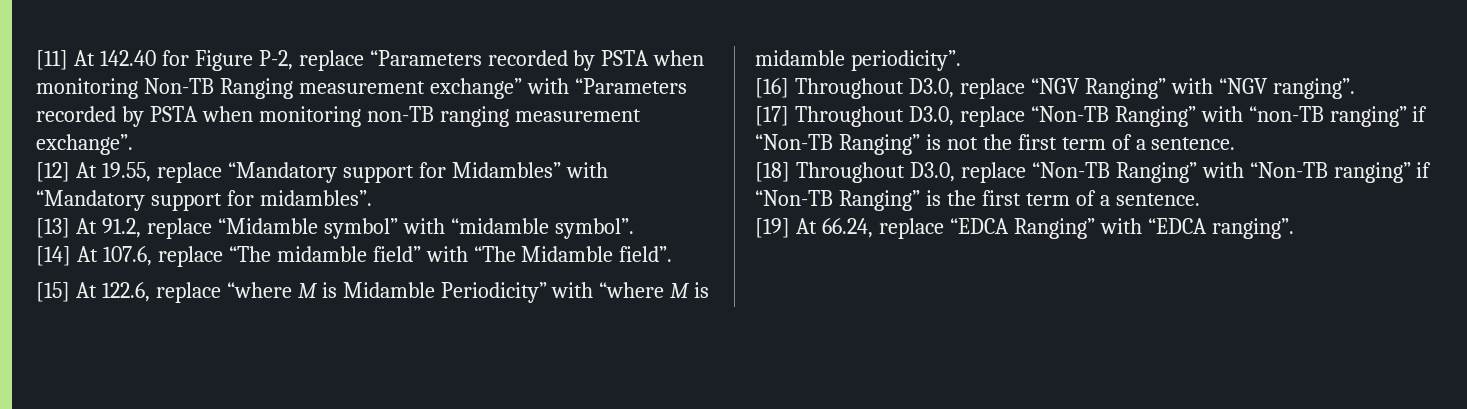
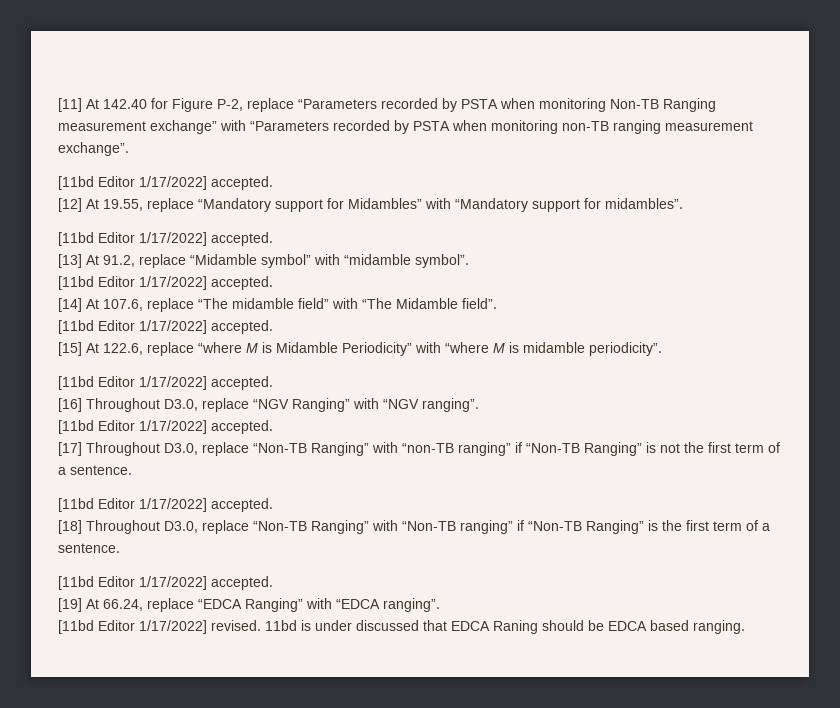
  [11] At 142.40 for Figure P-2, replace “Parameters recorded by PSTA when monitoring Non-TB Ranging measurement exchange” with “Parameters recorded by PSTA when monitoring non-TB ranging measurement exchange”.
+ [11bd Editor 1/17/2022] accepted.
  [12] At 19.55, replace “Mandatory support for Midambles” with “Mandatory support for midambles”.
+ [11bd Editor 1/17/2022] accepted.
  [13] At 91.2, replace “Midamble symbol” with “midamble symbol”.
+ [11bd Editor 1/17/2022] accepted.
  [14] At 107.6, replace “The midamble field” with “The Midamble field”.
+ [11bd Editor 1/17/2022] accepted.
  [15] At 122.6, replace “where M is Midamble Periodicity” with “where M is midamble periodicity”.
+ [11bd Editor 1/17/2022] accepted.
  [16] Throughout D3.0, replace “NGV Ranging” with “NGV ranging”.
+ [11bd Editor 1/17/2022] accepted.
  [17] Throughout D3.0, replace “Non-TB Ranging” with “non-TB ranging” if “Non-TB Ranging” is not the first term of a sentence.
+ [11bd Editor 1/17/2022] accepted.
  [18] Throughout D3.0, replace “Non-TB Ranging” with “Non-TB ranging” if “Non-TB Ranging” is the first term of a sentence.
+ [11bd Editor 1/17/2022] accepted.
+ [11bd Editor 1/17/2022] revised. 11bd is under discussed that EDCA Raning should be EDCA based ranging.

